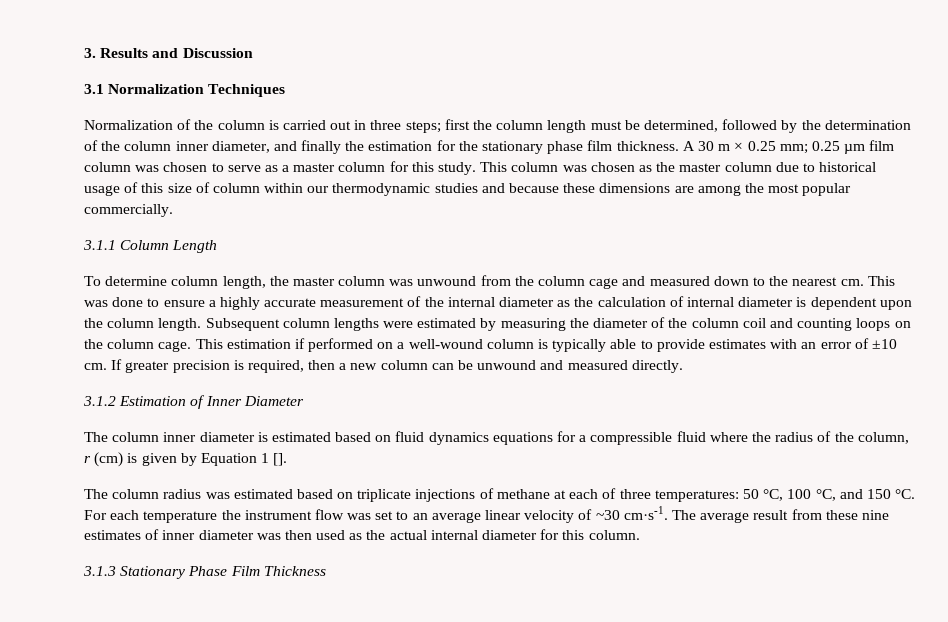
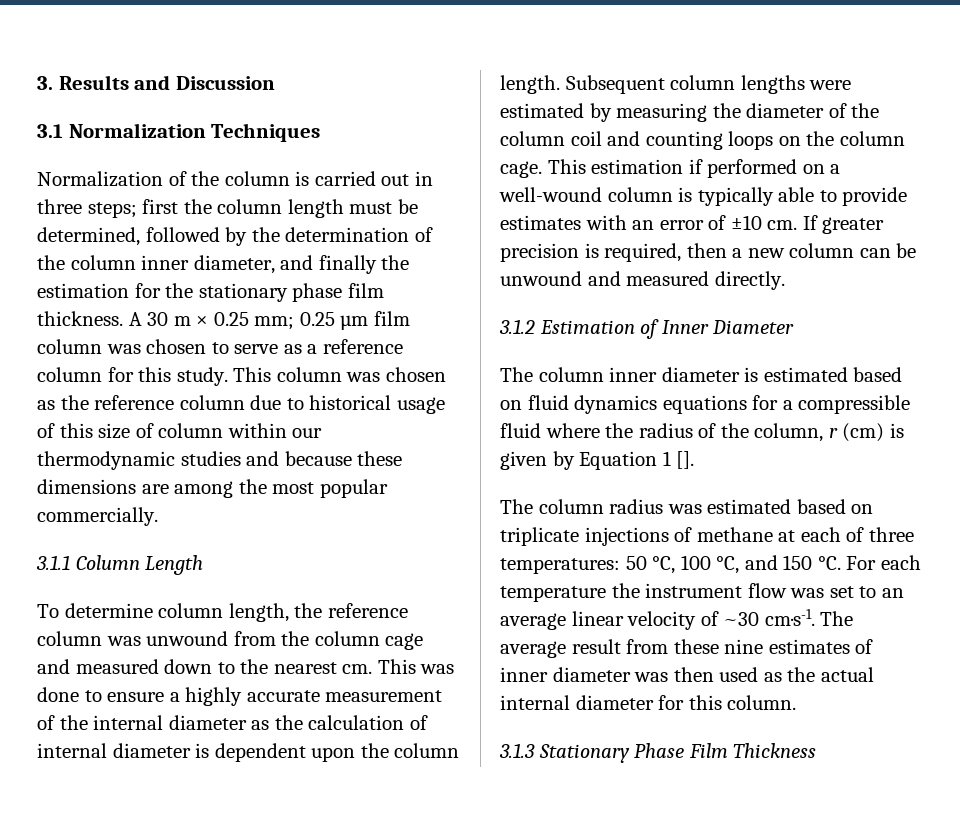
- A 30 m × 0.25 mm; 0.25 µm film column was chosen to serve as a master column for this study.
+ A 30 m × 0.25 mm; 0.25 µm film column was chosen to serve as a reference column for this study.
- This column was chosen as the master column due to historical usage of this size of column within our thermodynamic studies and because these dimensions are among the most popular commercially.
+ This column was chosen as the reference column due to historical usage of this size of column within our thermodynamic studies and because these dimensions are among the most popular commercially.
- To determine column length, the master column was unwound from the column cage and measured down to the nearest cm.
+ To determine column length, the reference column was unwound from the column cage and measured down to the nearest cm.

